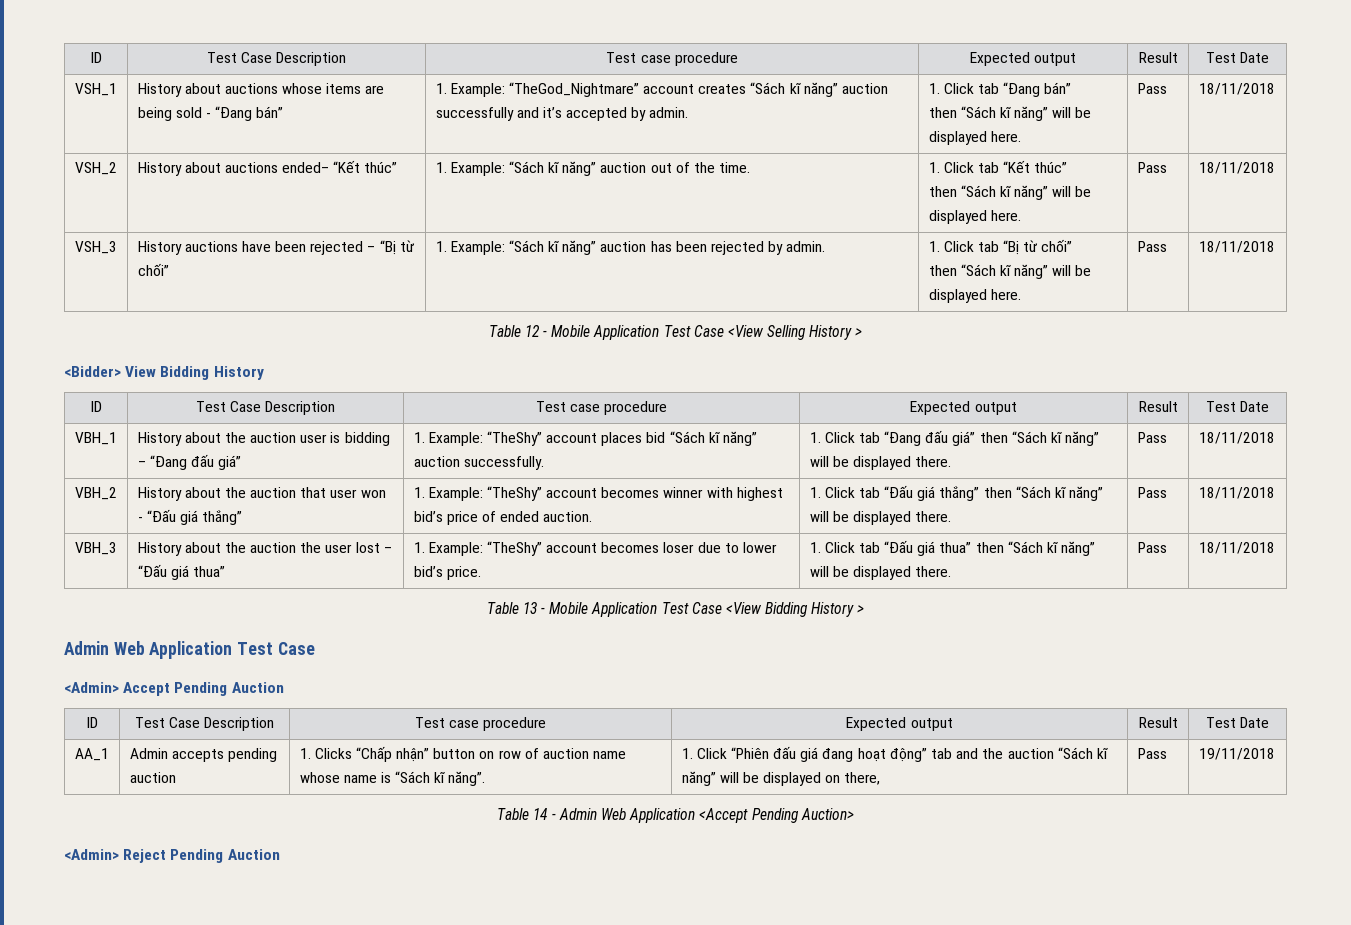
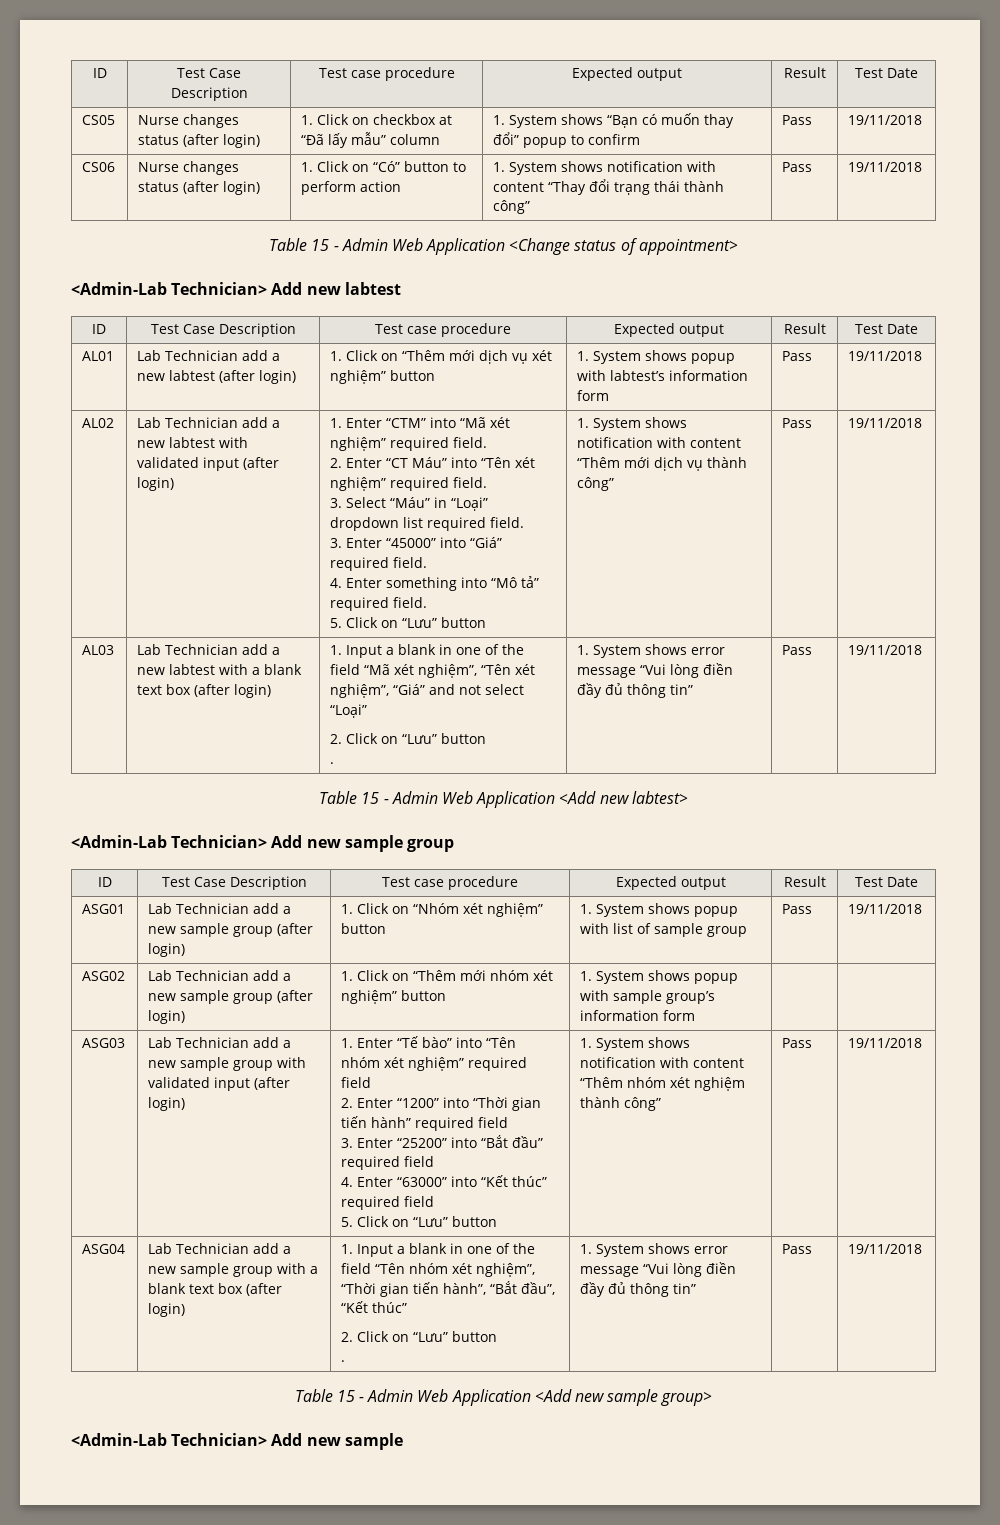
- VSH_1 | History about auctions whose items are being sold - “Đang bán” | 1. Example: “TheGod_Nightmare” account creates “Sách kĩ năng” auction successfully and it’s accepted by admin. | 1. Click tab “Đang bán”
- then “Sách kĩ năng” will be displayed here. | Pass | 18/11/2018
- VSH_2 | History about auctions ended– “Kết thúc” | 1. Example: “Sách kĩ năng” auction out of the time. | 1. Click tab “Kết thúc”
- then “Sách kĩ năng” will be displayed here. | Pass | 18/11/2018
- VSH_3 | History auctions have been rejected – “Bị từ chối” | 1. Example: “Sách kĩ năng” auction has been rejected by admin. | 1. Click tab “Bị từ chối”
- then “Sách kĩ năng” will be displayed here. | Pass | 18/11/2018
- Table 12 - Mobile Application Test Case <View Selling History >
- <Bidder> View Bidding History
+ CS05 | Nurse changes status (after login) | 1. Click on checkbox at “Đã lấy mẫu” column | 1. System shows “Bạn có muốn thay đổi” popup to confirm | Pass | 19/11/2018
+ CS06 | Nurse changes status (after login) | 1. Click on “Có” button to perform action | 1. System shows notification with content “Thay đổi trạng thái thành công” | Pass | 19/11/2018
+ Table 15 - Admin Web Application <Change status of appointment>
+ <Admin-Lab Technician> Add new labtest
- VBH_1 | History about the auction user is bidding – “Đang đấu giá” | 1. Example: “TheShy” account places bid “Sách kĩ năng” auction successfully. | 1. Click tab “Đang đấu giá” then “Sách kĩ năng” will be displayed there. | Pass | 18/11/2018
- VBH_2 | History about the auction that user won - “Đấu giá thắng” | 1. Example: “TheShy” account becomes winner with highest bid’s price of ended auction. | 1. Click tab “Đấu giá thắng” then “Sách kĩ năng” will be displayed there. | Pass | 18/11/2018
- VBH_3 | History about the auction the user lost – “Đấu giá thua” | 1. Example: “TheShy” account becomes loser due to lower bid’s price. | 1. Click tab “Đấu giá thua” then “Sách kĩ năng” will be displayed there. | Pass | 18/11/2018
- Table 13 - Mobile Application Test Case <View Bidding History >
- Admin Web Application Test Case
- <Admin> Accept Pending Auction
+ AL01 | Lab Technician add a new labtest (after login) | 1. Click on “Thêm mới dịch vụ xét nghiệm” button | 1. System shows popup with labtest’s information form | Pass | 19/11/2018
+ AL02 | Lab Technician add a new labtest with validated input (after login) | 1. Enter “CTM” into “Mã xét nghiệm” required field.
+ 2. Enter “CT Máu” into “Tên xét nghiệm” required field.
+ 3. Select “Máu” in “Loại” dropdown list required field.
+ 3. Enter “45000” into “Giá” required field.
+ 4. Enter something into “Mô tả” required field.
+ 5. Click on “Lưu” button | 1. System shows notification with content “Thêm mới dịch vụ thành công” | Pass | 19/11/2018
+ AL03 | Lab Technician add a new labtest with a blank text box (after login) | 1. Input a blank in one of the field “Mã xét nghiệm”, “Tên xét nghiệm”, “Giá” and not select “Loại”
+ 2. Click on “Lưu” button
+ . | 1. System shows error message “Vui lòng điền đầy đủ thông tin” | Pass | 19/11/2018
+ Table 15 - Admin Web Application <Add new labtest>
+ <Admin-Lab Technician> Add new sample group
- AA_1 | Admin accepts pending auction | 1. Clicks “Chấp nhận” button on row of auction name whose name is “Sách kĩ năng”. | 1. Click “Phiên đấu giá đang hoạt động” tab and the auction “Sách kĩ năng” will be displayed on there, | Pass | 19/11/2018
- Table 14 - Admin Web Application <Accept Pending Auction>
- <Admin> Reject Pending Auction
+ ASG01 | Lab Technician add a new sample group (after login) | 1. Click on “Nhóm xét nghiệm” button | 1. System shows popup with list of sample group | Pass | 19/11/2018
+ ASG02 | Lab Technician add a new sample group (after login) | 1. Click on “Thêm mới nhóm xét nghiệm” button | 1. System shows popup with sample group’s information form | |
+ ASG03 | Lab Technician add a new sample group with validated input (after login) | 1. Enter “Tế bào” into “Tên nhóm xét nghiệm” required field
+ 2. Enter “1200” into “Thời gian tiến hành” required field
+ 3. Enter “25200” into “Bắt đầu” required field
+ 4. Enter “63000” into “Kết thúc” required field
+ 5. Click on “Lưu” button | 1. System shows notification with content “Thêm nhóm xét nghiệm thành công” | Pass | 19/11/2018
+ ASG04 | Lab Technician add a new sample group with a blank text box (after login) | 1. Input a blank in one of the field “Tên nhóm xét nghiệm”, “Thời gian tiến hành”, “Bắt đầu”, “Kết thúc”
+ 2. Click on “Lưu” button
+ . | 1. System shows error message “Vui lòng điền đầy đủ thông tin” | Pass | 19/11/2018
+ Table 15 - Admin Web Application <Add new sample group>
+ <Admin-Lab Technician> Add new sample

